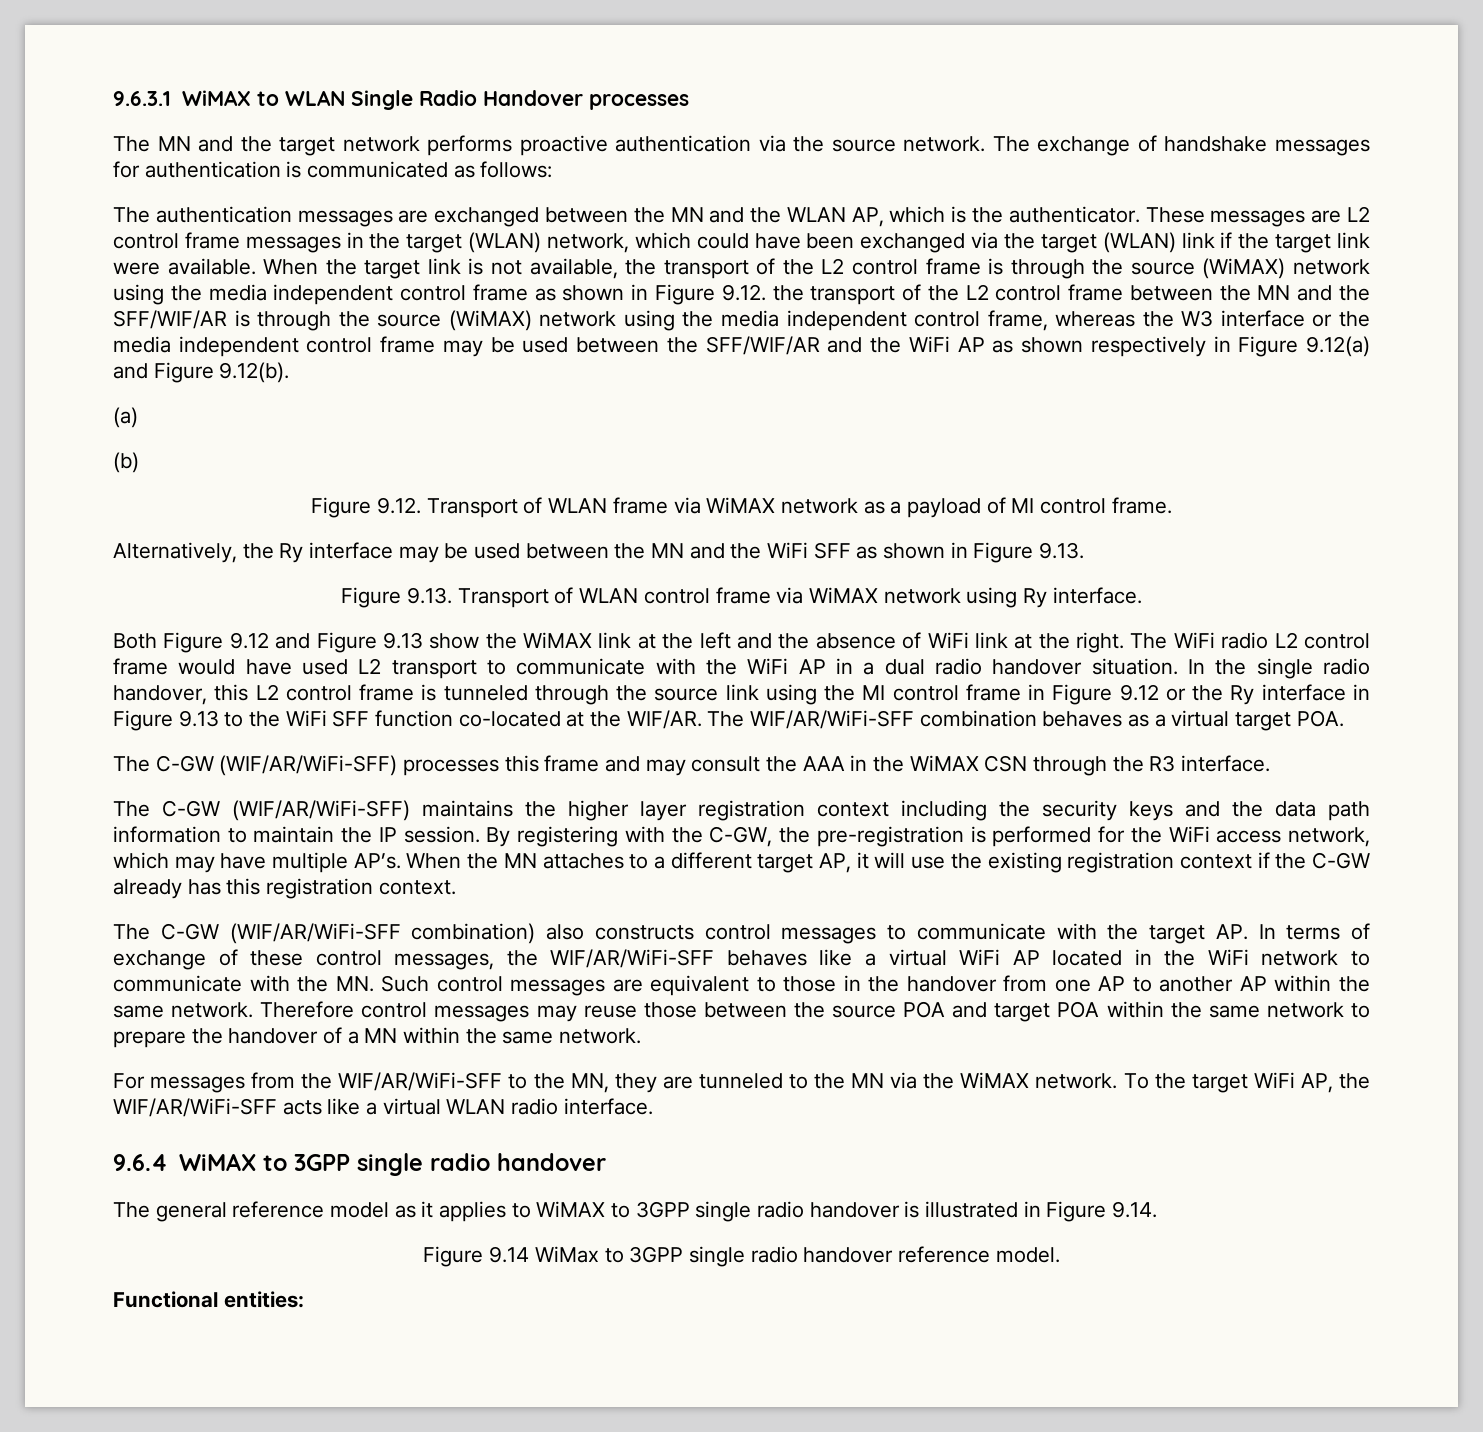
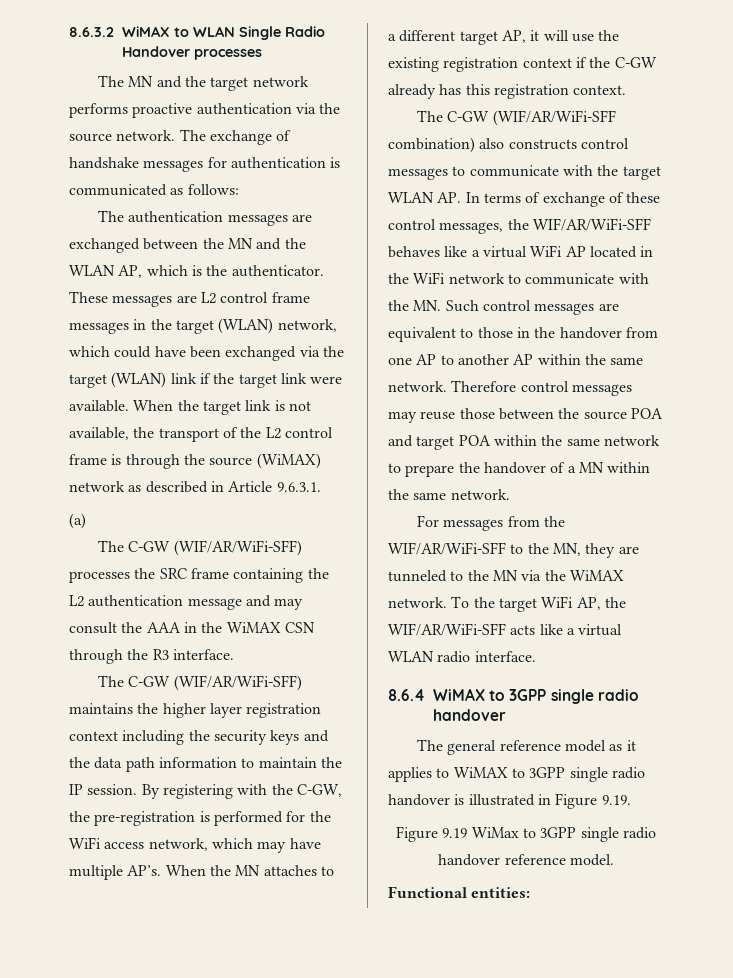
- 9.6.3.1 WiMAX to WLAN Single Radio Handover processes
+ 8.6.3.2 WiMAX to WLAN Single Radio Handover processes
- When the target link is not available, the transport of the L2 control frame is through the source (WiMAX) network using the media independent control frame as shown in Figure 9.12. the transport of the L2 control frame between the MN and the SFF/WIF/AR is through the source (WiMAX) network using the media independent control frame, whereas the W3 interface or the media independent control frame may be used between the SFF/WIF/AR and the WiFi AP as shown respectively in Figure 9.12(a) and Figure 9.12(b).
+ When the target link is not available, the transport of the L2 control frame is through the source (WiMAX) network as described in Article 9.6.3.1.
  (a)
- (b)
- Figure 9.12. Transport of WLAN frame via WiMAX network as a payload of MI control frame.
- Alternatively, the Ry interface may be used between the MN and the WiFi SFF as shown in Figure 9.13.
- Figure 9.13. Transport of WLAN control frame via WiMAX network using Ry interface.
- Both Figure 9.12 and Figure 9.13 show the WiMAX link at the left and the absence of WiFi link at the right. The WiFi radio L2 control frame would have used L2 transport to communicate with the WiFi AP in a dual radio handover situation. In the single radio handover, this L2 control frame is tunneled through the source link using the MI control frame in Figure 9.12 or the Ry interface in Figure 9.13 to the WiFi SFF function co-located at the WIF/AR. The WIF/AR/WiFi-SFF combination behaves as a virtual target POA.
- The C-GW (WIF/AR/WiFi-SFF) processes this frame and may consult the AAA in the WiMAX CSN through the R3 interface.
+ The C-GW (WIF/AR/WiFi-SFF) processes the SRC frame containing the L2 authentication message and may consult the AAA in the WiMAX CSN through the R3 interface.
- The C-GW (WIF/AR/WiFi-SFF combination) also constructs control messages to communicate with the target AP. In terms of exchange of these control messages, the WIF/AR/WiFi-SFF behaves like a virtual WiFi AP located in the WiFi network to communicate with the MN. Such control messages are equivalent to those in the handover from one AP to another AP within the same network.
+ The C-GW (WIF/AR/WiFi-SFF combination) also constructs control messages to communicate with the target WLAN AP. In terms of exchange of these control messages, the WIF/AR/WiFi-SFF behaves like a virtual WiFi AP located in the WiFi network to communicate with the MN. Such control messages are equivalent to those in the handover from one AP to another AP within the same network.
- 9.6.4 WiMAX to 3GPP single radio handover
+ 8.6.4 WiMAX to 3GPP single radio handover
- The general reference model as it applies to WiMAX to 3GPP single radio handover is illustrated in Figure 9.14.
- Figure 9.14 WiMax to 3GPP single radio handover reference model.
+ The general reference model as it applies to WiMAX to 3GPP single radio handover is illustrated in Figure 9.19.
+ Figure 9.19 WiMax to 3GPP single radio handover reference model.

